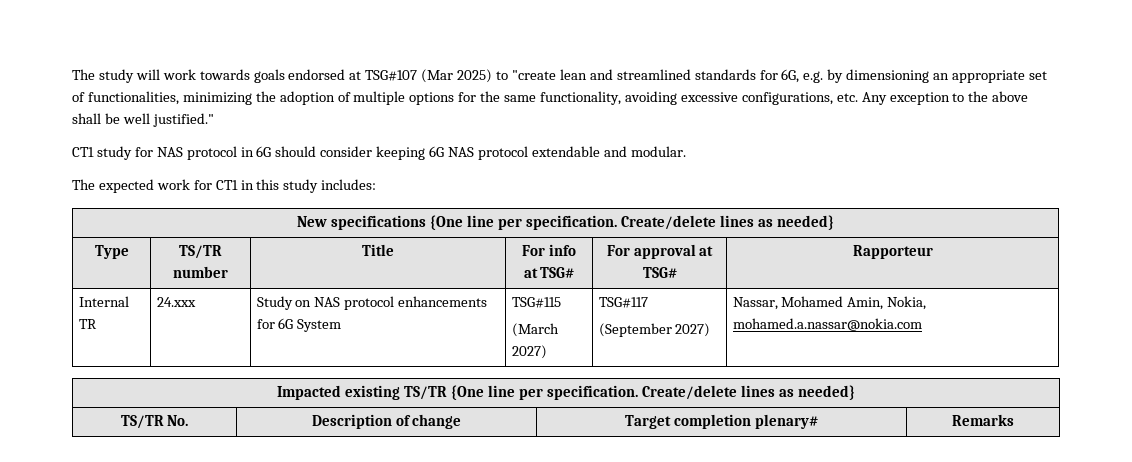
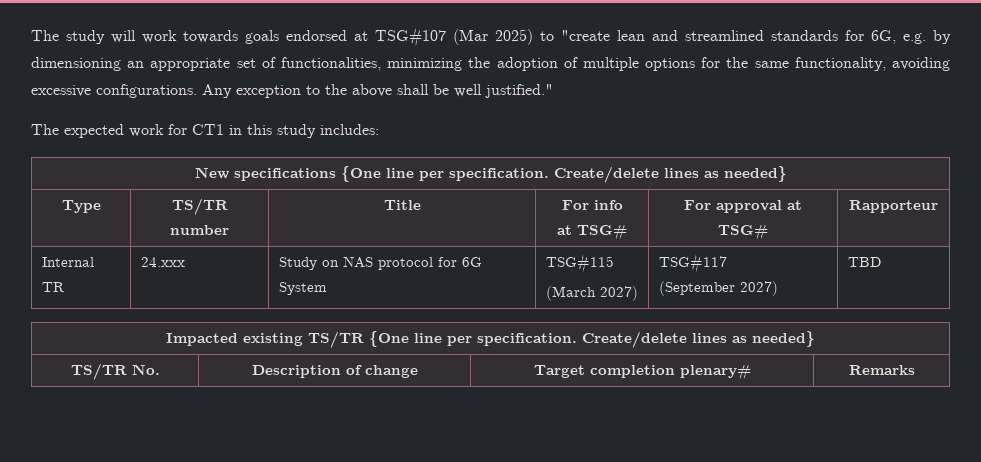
- The study will work towards goals endorsed at TSG#107 (Mar 2025) to "create lean and streamlined standards for 6G, e.g. by dimensioning an appropriate set of functionalities, minimizing the adoption of multiple options for the same functionality, avoiding excessive configurations, etc. Any exception to the above shall be well justified."
+ The study will work towards goals endorsed at TSG#107 (Mar 2025) to "create lean and streamlined standards for 6G, e.g. by dimensioning an appropriate set of functionalities, minimizing the adoption of multiple options for the same functionality, avoiding excessive configurations. Any exception to the above shall be well justified."
- CT1 study for NAS protocol in 6G should consider keeping 6G NAS protocol extendable and modular.
- Internal TR | 24.xxx | Study on NAS protocol enhancements for 6G System | TSG#115
+ Internal TR | 24.xxx | Study on NAS protocol for 6G System | TSG#115
  (March 2027) | TSG#117
- (September 2027) | Nassar, Mohamed Amin, Nokia, mohamed.a.nassar@nokia.com
+ (September 2027) | TBD

